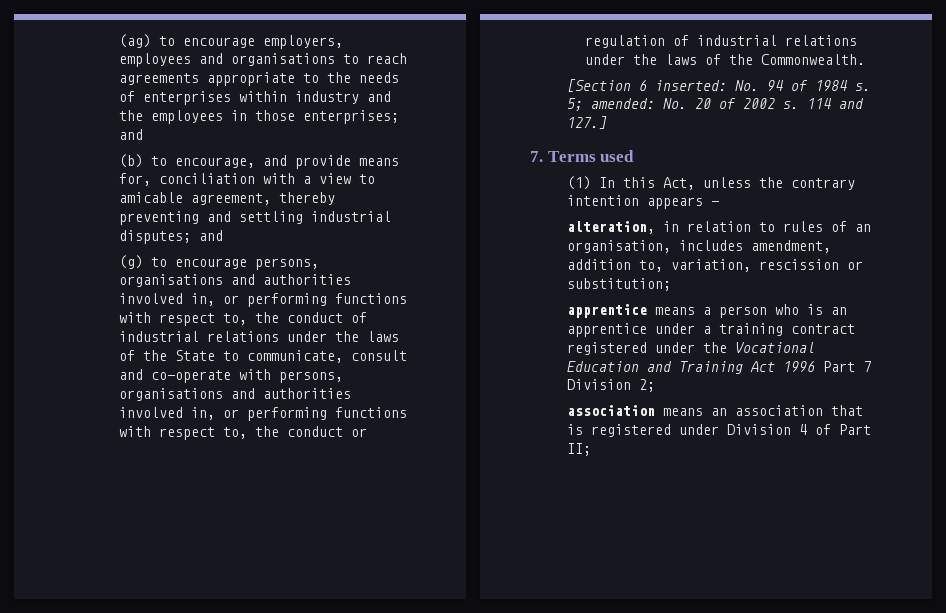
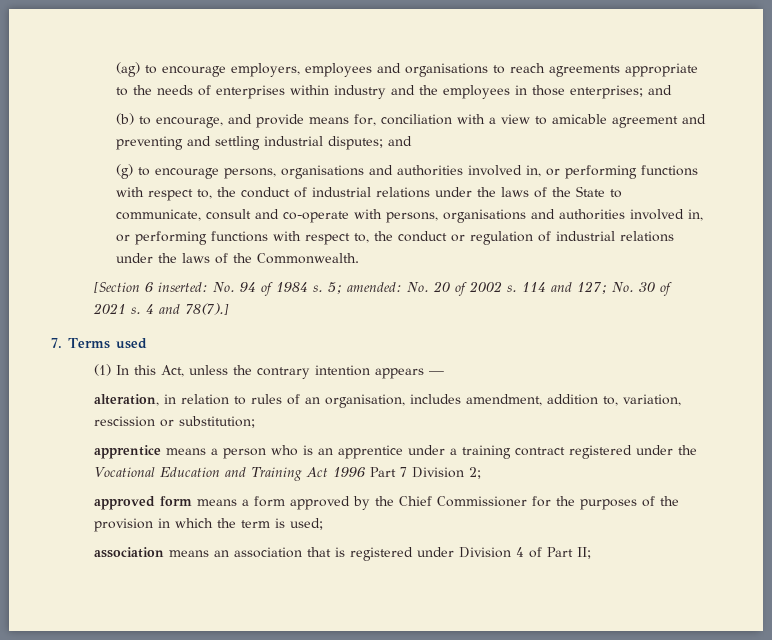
- (b) to encourage, and provide means for, conciliation with a view to amicable agreement, thereby preventing and settling industrial disputes; and
+ (b) to encourage, and provide means for, conciliation with a view to amicable agreement and preventing and settling industrial disputes; and
- 114 and 127.]
+ 114 and 127; No. 30 of 2021 s. 4 and 78(7).]
+ approved form means a form approved by the Chief Commissioner for the purposes of the provision in which the term is used;

